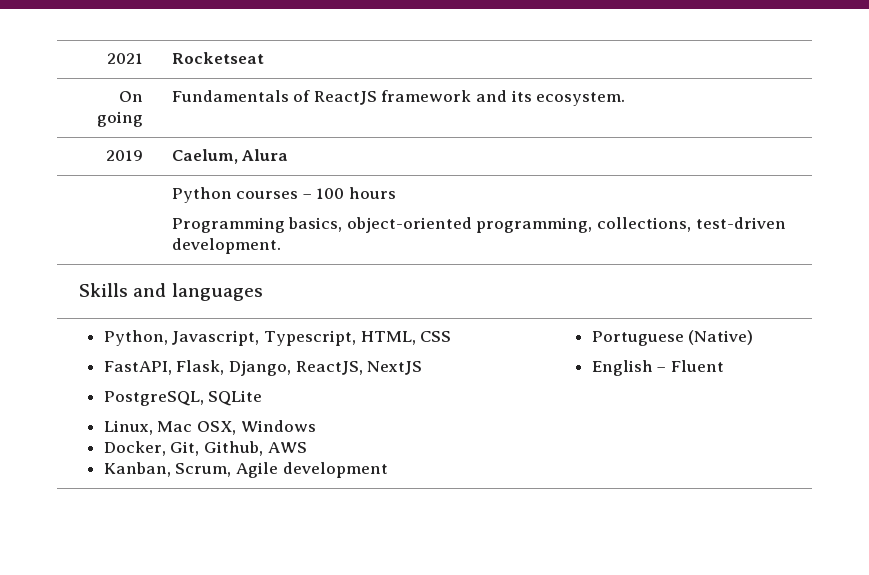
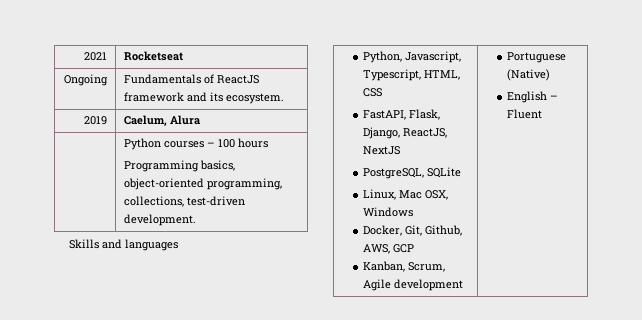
- On going | Fundamentals of ReactJS framework and its ecosystem.
+ Ongoing | Fundamentals of ReactJS framework and its ecosystem.
  Python, Javascript, Typescript, HTML, CSS
  FastAPI, Flask, Django, ReactJS, NextJS
  PostgreSQL, SQLite
  Linux, Mac OSX, Windows
- Docker, Git, Github, AWS
+ Docker, Git, Github, AWS, GCP

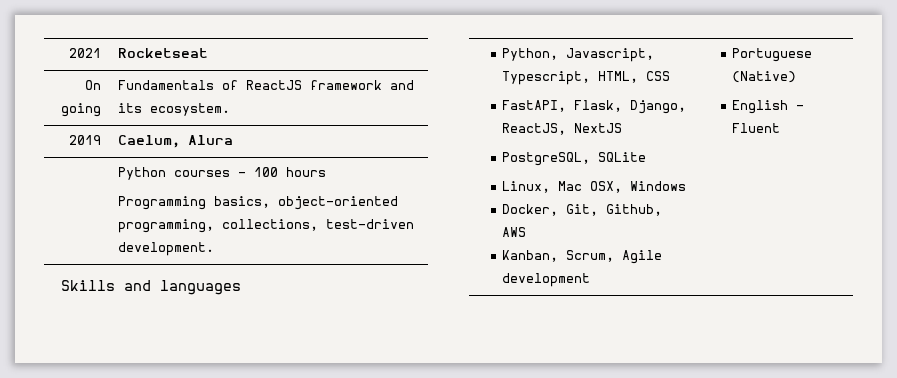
- Ongoing | Fundamentals of ReactJS framework and its ecosystem.
+ On going | Fundamentals of ReactJS framework and its ecosystem.
  Python, Javascript, Typescript, HTML, CSS
  FastAPI, Flask, Django, ReactJS, NextJS
  PostgreSQL, SQLite
  Linux, Mac OSX, Windows
- Docker, Git, Github, AWS, GCP
+ Docker, Git, Github, AWS

